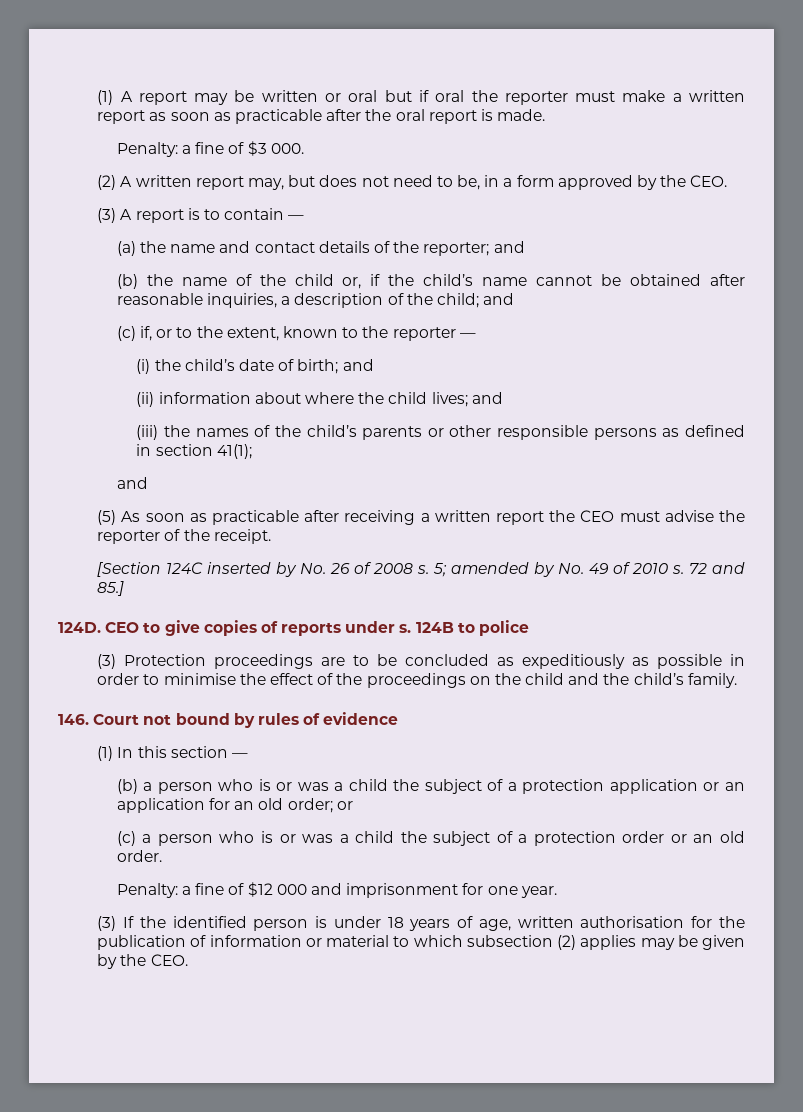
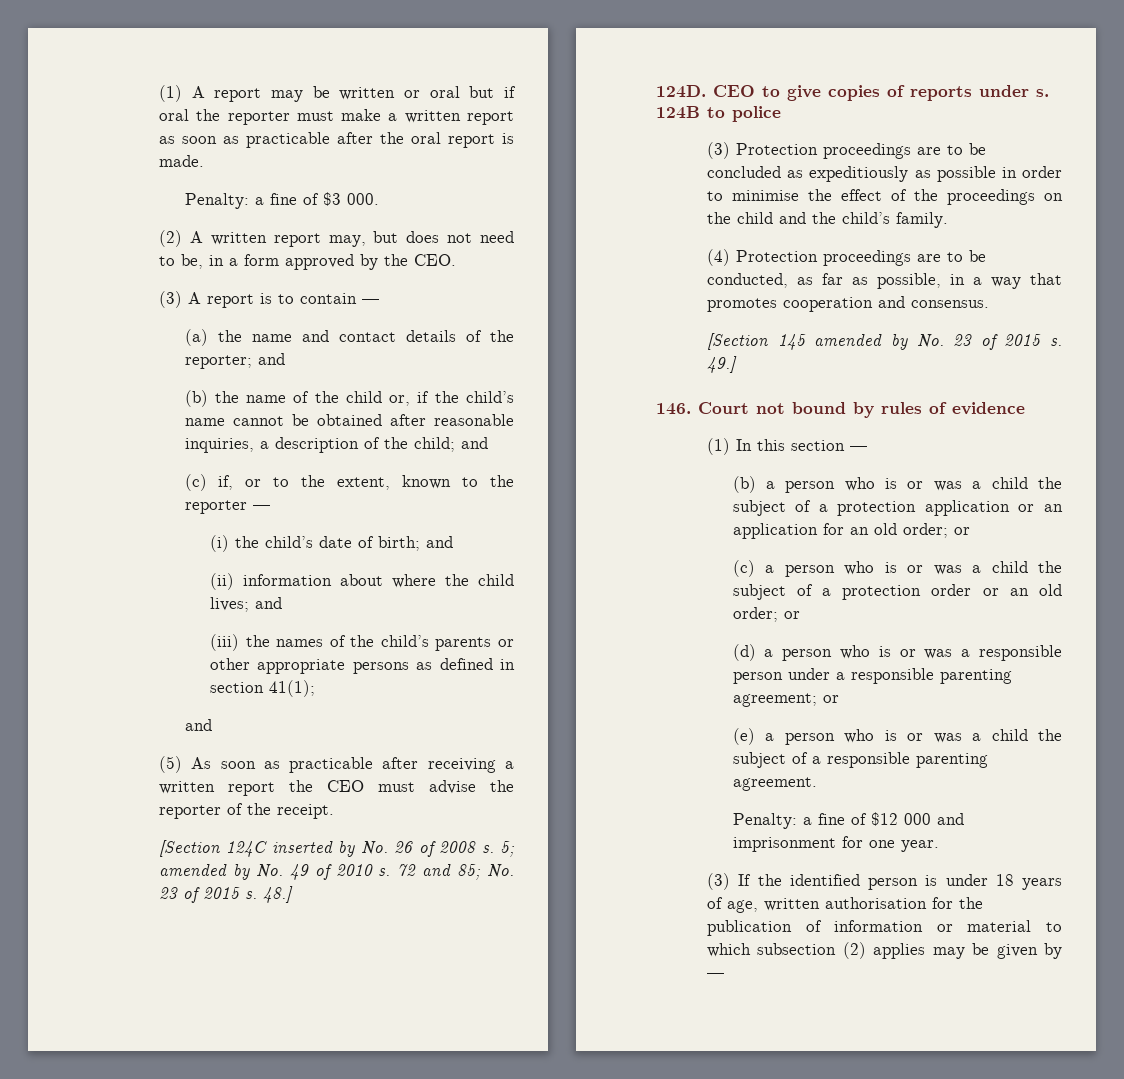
- (iii) the names of the child’s parents or other responsible persons as defined in section 41(1);
+ (iii) the names of the child’s parents or other appropriate persons as defined in section 41(1);
- 72 and 85.]
+ 72 and 85; No. 23 of 2015 s. 48.]
+ (4) Protection proceedings are to be conducted, as far as possible, in a way that promotes cooperation and consensus.
+ [Section 145 amended by No. 23 of 2015 s. 49.]
- (c) a person who is or was a child the subject of a protection order or an old order.
+ (c) a person who is or was a child the subject of a protection order or an old order; or
+ (d) a person who is or was a responsible person under a responsible parenting agreement; or
+ (e) a person who is or was a child the subject of a responsible parenting agreement.
- (3) If the identified person is under 18 years of age, written authorisation for the publication of information or material to which subsection (2) applies may be given by the CEO.
+ (3) If the identified person is under 18 years of age, written authorisation for the publication of information or material to which subsection (2) applies may be given by —

